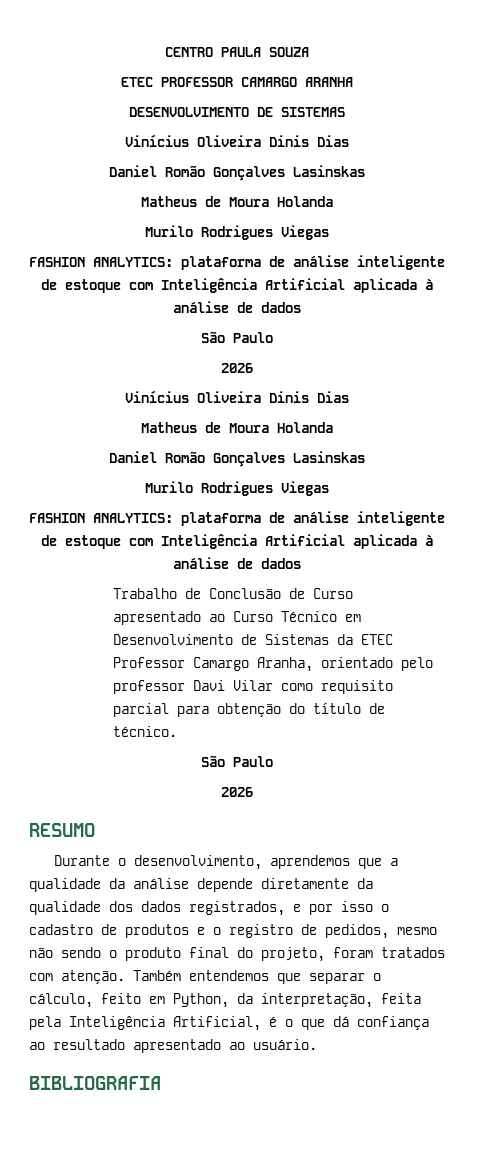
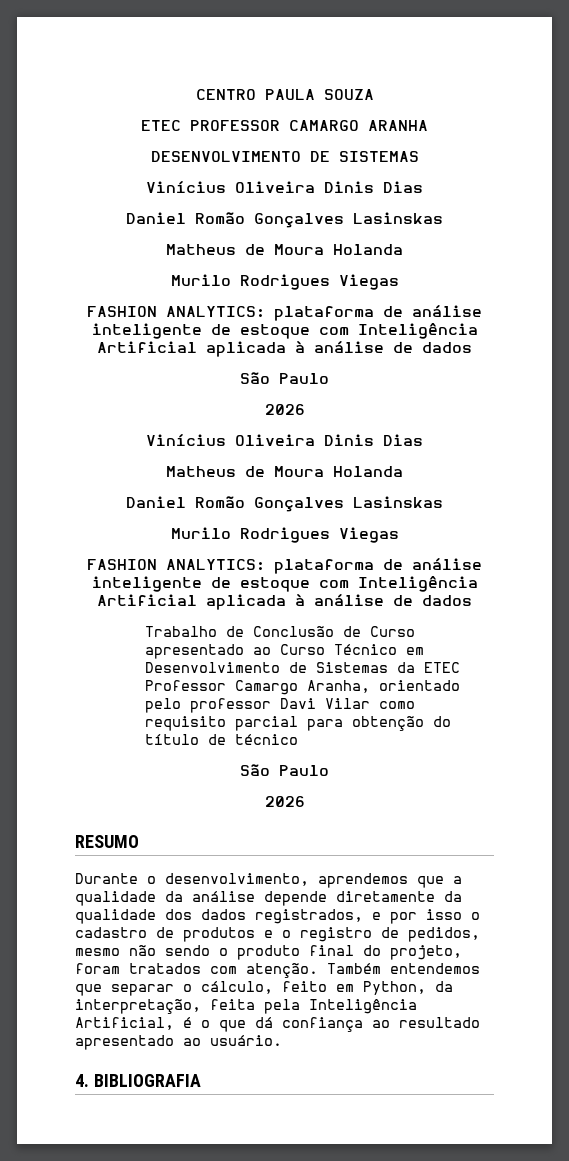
- Trabalho de Conclusão de Curso apresentado ao Curso Técnico em Desenvolvimento de Sistemas da ETEC Professor Camargo Aranha, orientado pelo professor Davi Vilar como requisito parcial para obtenção do título de técnico.
+ Trabalho de Conclusão de Curso apresentado ao Curso Técnico em Desenvolvimento de Sistemas da ETEC Professor Camargo Aranha, orientado pelo professor Davi Vilar como requisito parcial para obtenção do título de técnico
- BIBLIOGRAFIA
+ 4. BIBLIOGRAFIA

